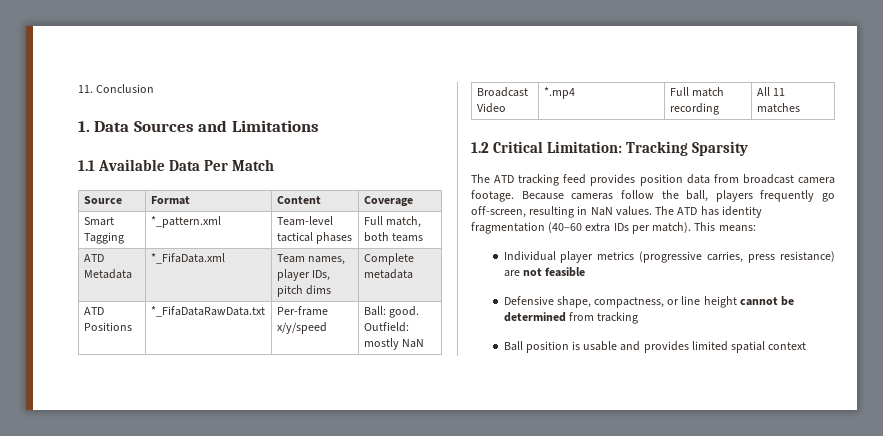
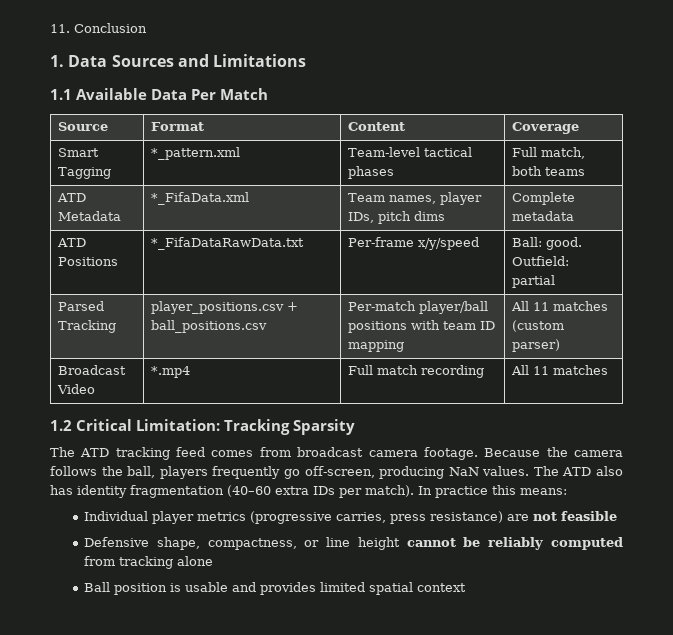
- ATD Positions | *_FifaDataRawData.txt | Per-frame x/y/speed | Ball: good. Outfield: mostly NaN
+ ATD Positions | *_FifaDataRawData.txt | Per-frame x/y/speed | Ball: good. Outfield: partial
+ Parsed Tracking | player_positions.csv + ball_positions.csv | Per-match player/ball positions with team ID mapping | All 11 matches (custom parser)
- The ATD tracking feed provides position data from broadcast camera footage.
+ The ATD tracking feed comes from broadcast camera footage.
- Because cameras follow the ball, players frequently go off-screen, resulting in NaN values.
+ Because the camera follows the ball, players frequently go off-screen, producing NaN values.
- The ATD has identity fragmentation (40–60 extra IDs per match).
+ The ATD also has identity fragmentation (40–60 extra IDs per match).
- This means:
+ In practice this means:
- Defensive shape, compactness, or line height cannot be determined from tracking
+ Defensive shape, compactness, or line height cannot be reliably computed from tracking alone

